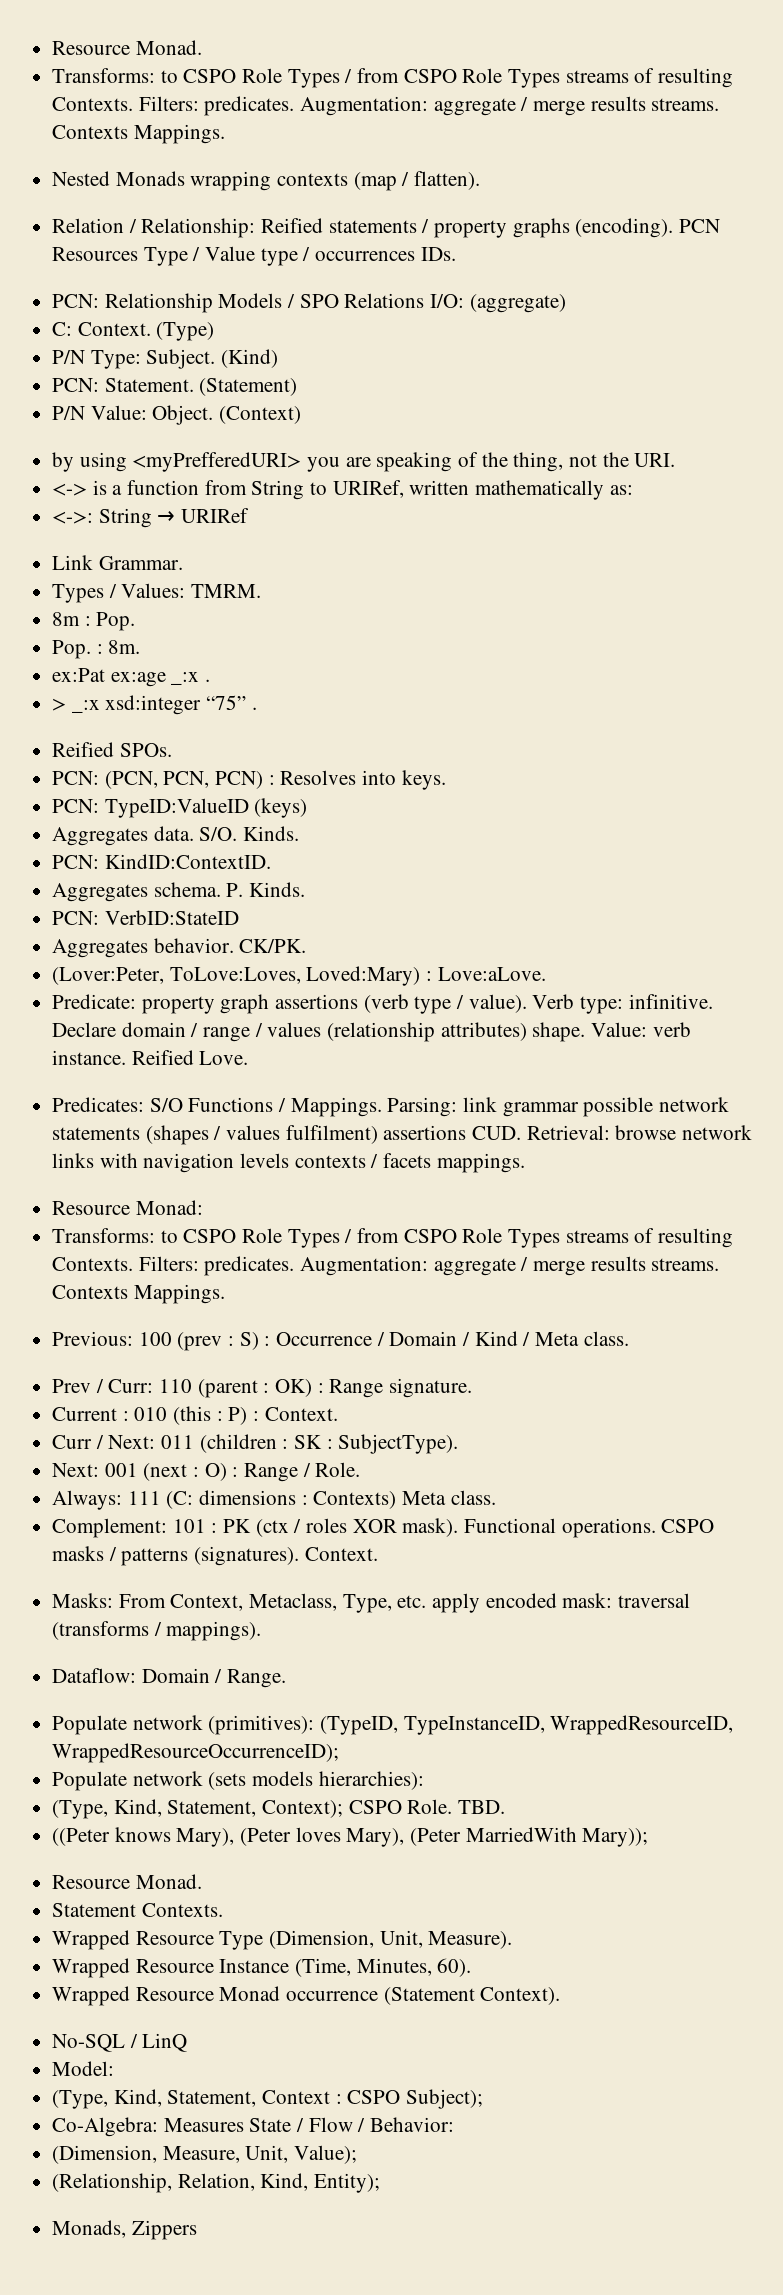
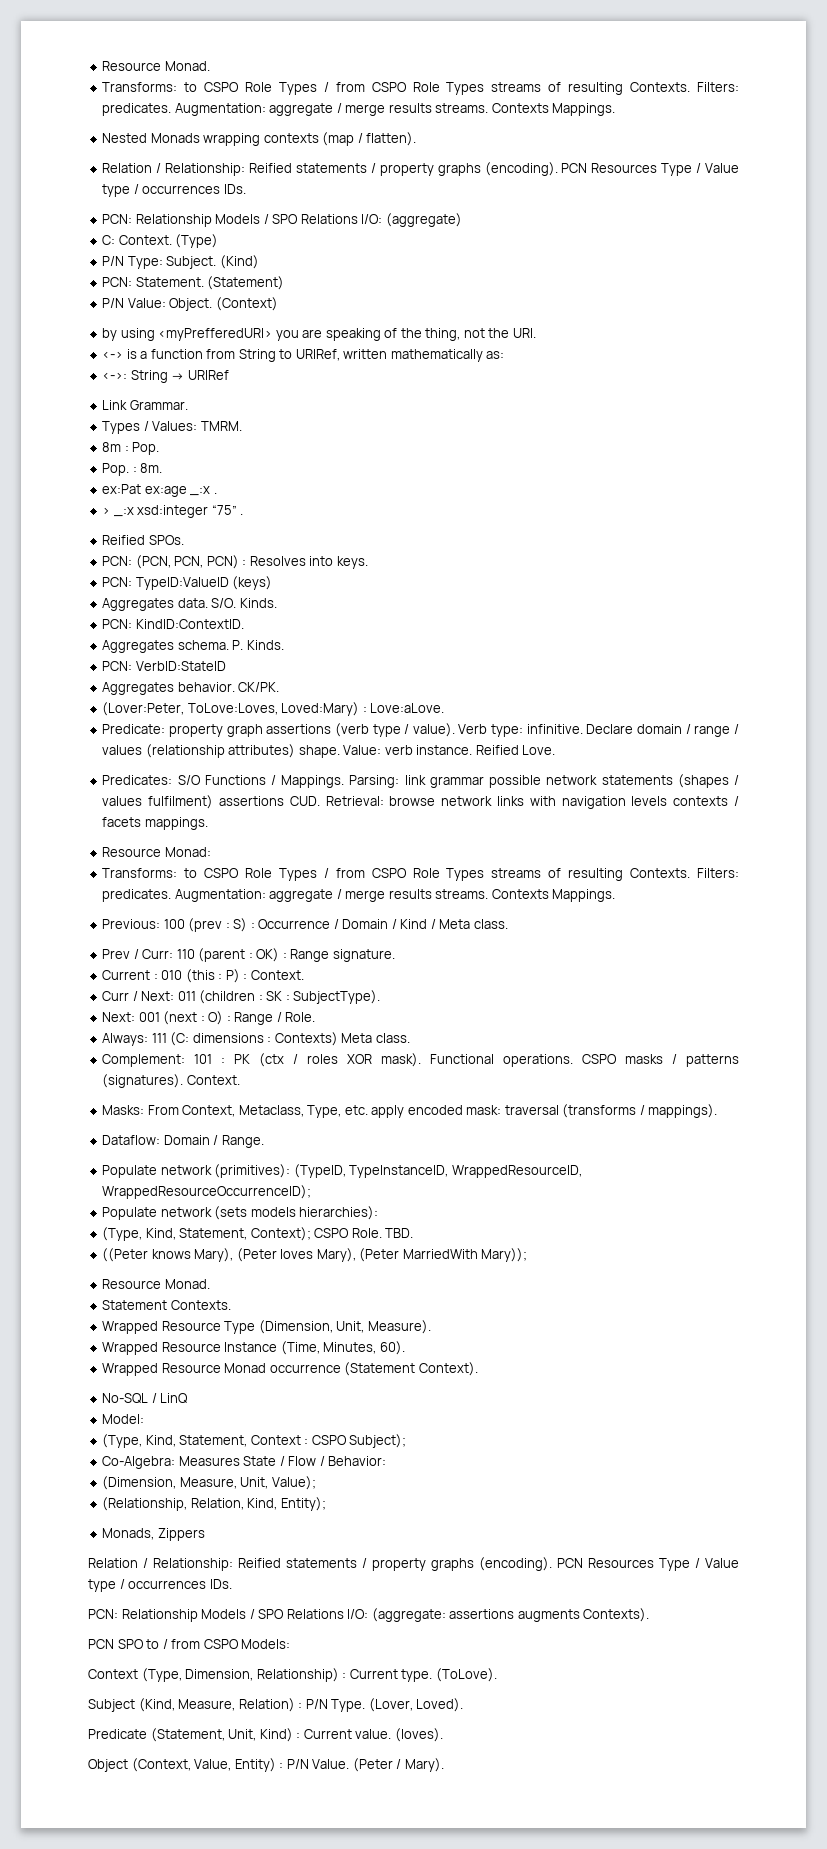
  Monads, Zippers
+ Relation / Relationship: Reified statements / property graphs (encoding). PCN Resources Type / Value type / occurrences IDs.
+ PCN: Relationship Models / SPO Relations I/O: (aggregate: assertions augments Contexts).
+ PCN SPO to / from CSPO Models:
+ Context (Type, Dimension, Relationship) : Current type. (ToLove).
+ Subject (Kind, Measure, Relation) : P/N Type. (Lover, Loved).
+ Predicate (Statement, Unit, Kind) : Current value. (loves).
+ Object (Context, Value, Entity) : P/N Value. (Peter / Mary).

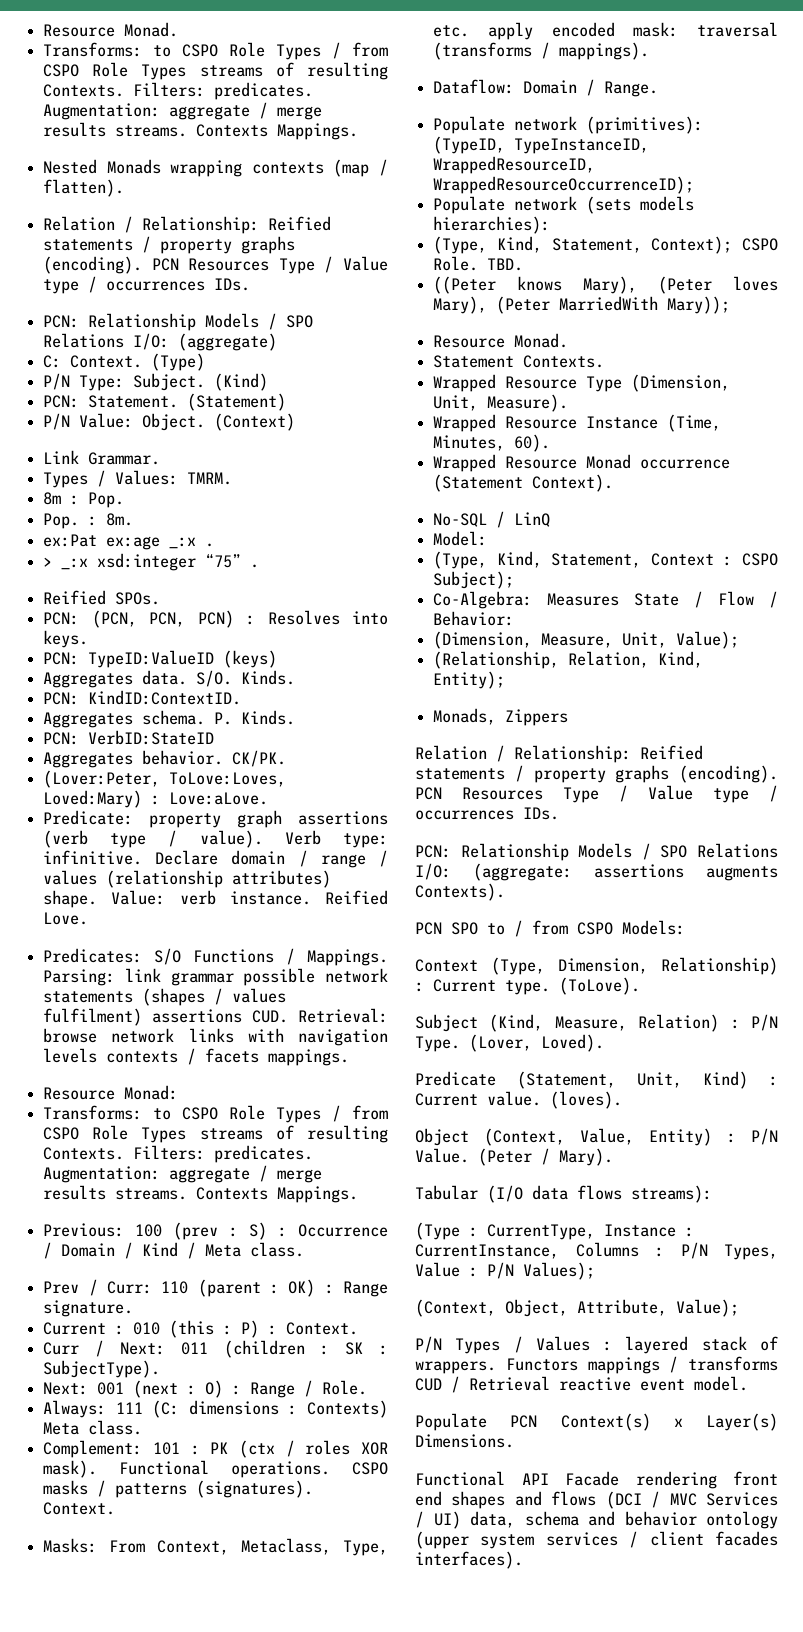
- by using <myPrefferedURI> you are speaking of the thing, not the URI.
- <-> is a function from String to URIRef, written mathematically as:
- <->: String → URIRef
+ Tabular (I/O data flows streams):
+ (Type : CurrentType, Instance : CurrentInstance, Columns : P/N Types, Value : P/N Values);
+ (Context, Object, Attribute, Value);
+ P/N Types / Values : layered stack of wrappers. Functors mappings / transforms CUD / Retrieval reactive event model.
+ Populate PCN Context(s) x Layer(s) Dimensions.
+ Functional API Facade rendering front end shapes and flows (DCI / MVC Services / UI) data, schema and behavior ontology (upper system services / client facades interfaces).

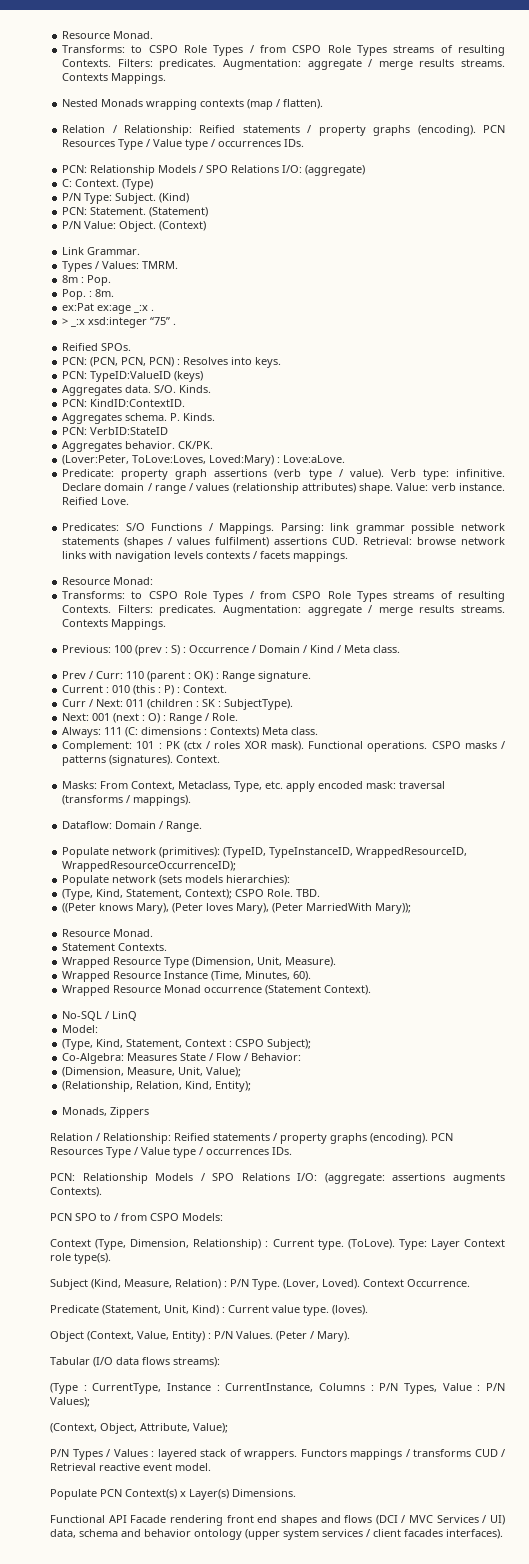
+ Type: Layer Context role type(s).
+ Context Occurrence.
- Predicate (Statement, Unit, Kind) : Current value.
+ Predicate (Statement, Unit, Kind) : Current value type.
- Object (Context, Value, Entity) : P/N Value.
+ Object (Context, Value, Entity) : P/N Values.

